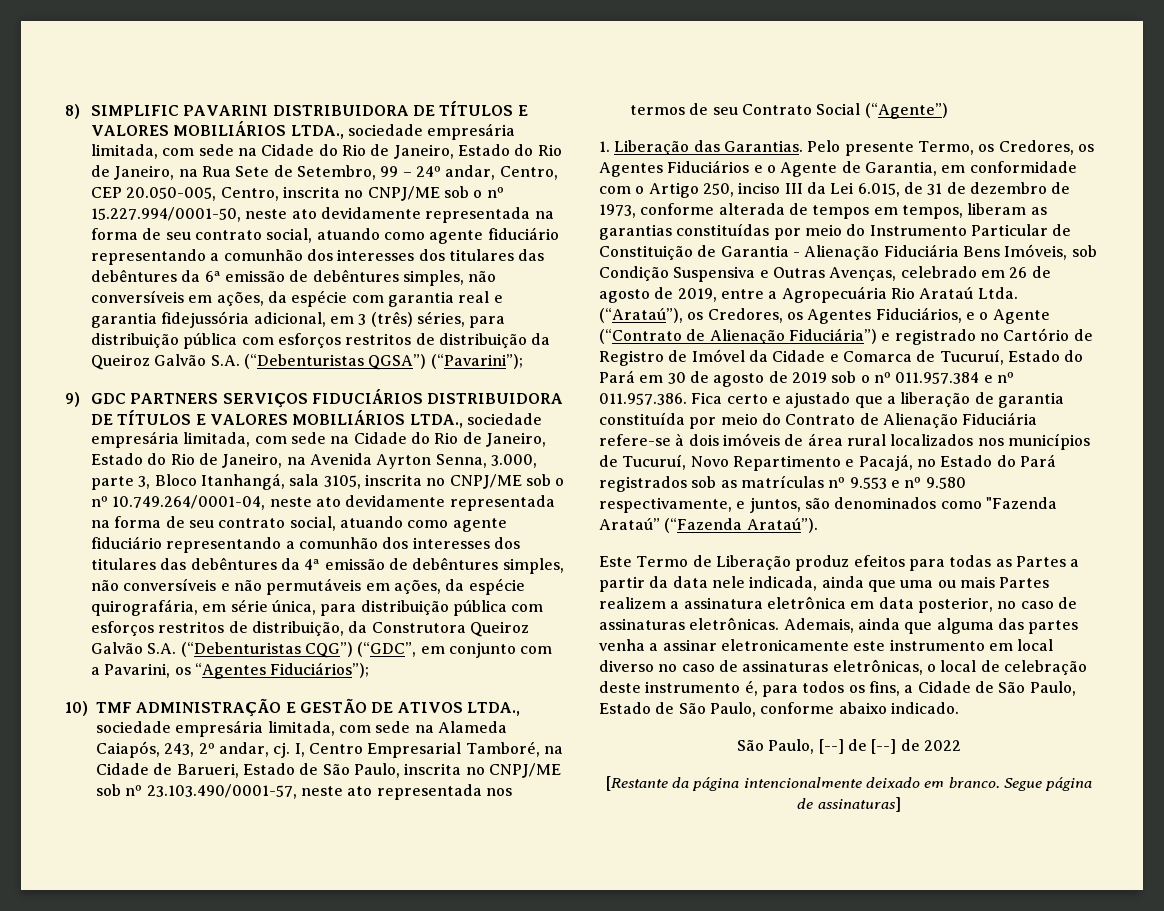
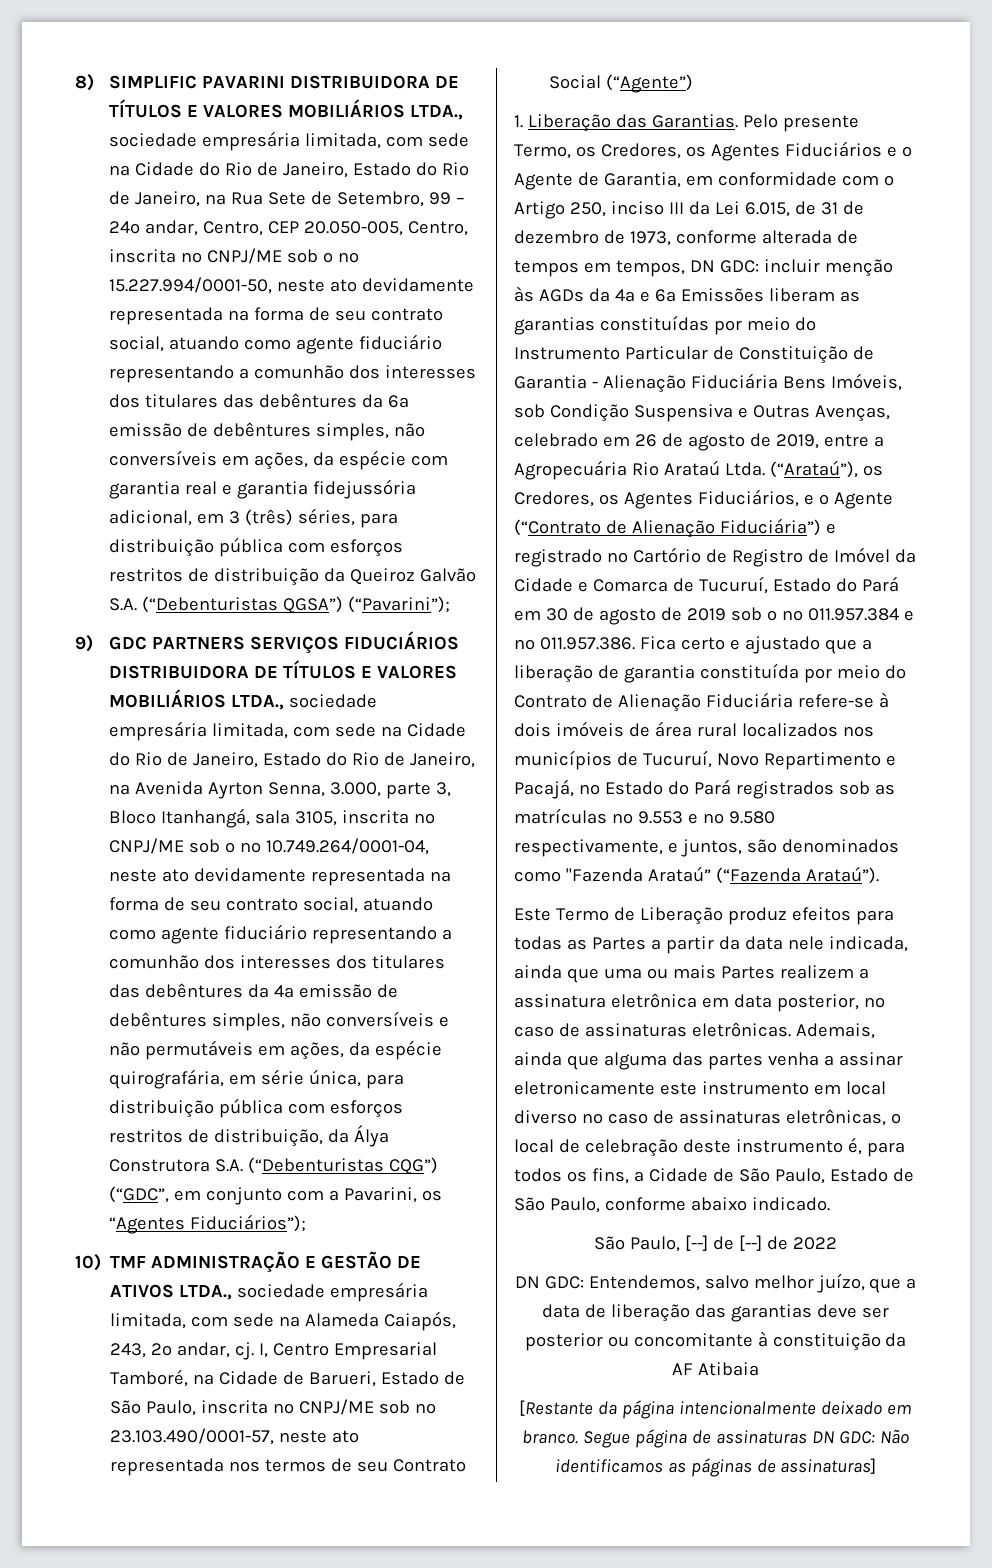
- 9) GDC PARTNERS SERVIÇOS FIDUCIÁRIOS DISTRIBUIDORA DE TÍTULOS E VALORES MOBILIÁRIOS LTDA., sociedade empresária limitada, com sede na Cidade do Rio de Janeiro, Estado do Rio de Janeiro, na Avenida Ayrton Senna, 3.000, parte 3, Bloco Itanhangá, sala 3105, inscrita no CNPJ/ME sob o nº 10.749.264/0001-04, neste ato devidamente representada na forma de seu contrato social, atuando como agente fiduciário representando a comunhão dos interesses dos titulares das debêntures da 4ª emissão de debêntures simples, não conversíveis e não permutáveis em ações, da espécie quirografária, em série única, para distribuição pública com esforços restritos de distribuição, da Construtora Queiroz Galvão S.A. (“Debenturistas CQG”) (“GDC”, em conjunto com a Pavarini, os “Agentes Fiduciários”);
+ 9) GDC PARTNERS SERVIÇOS FIDUCIÁRIOS DISTRIBUIDORA DE TÍTULOS E VALORES MOBILIÁRIOS LTDA., sociedade empresária limitada, com sede na Cidade do Rio de Janeiro, Estado do Rio de Janeiro, na Avenida Ayrton Senna, 3.000, parte 3, Bloco Itanhangá, sala 3105, inscrita no CNPJ/ME sob o nº 10.749.264/0001-04, neste ato devidamente representada na forma de seu contrato social, atuando como agente fiduciário representando a comunhão dos interesses dos titulares das debêntures da 4ª emissão de debêntures simples, não conversíveis e não permutáveis em ações, da espécie quirografária, em série única, para distribuição pública com esforços restritos de distribuição, da Álya Construtora S.A. (“Debenturistas CQG”) (“GDC”, em conjunto com a Pavarini, os “Agentes Fiduciários”);
- Pelo presente Termo, os Credores, os Agentes Fiduciários e o Agente de Garantia, em conformidade com o Artigo 250, inciso III da Lei 6.015, de 31 de dezembro de 1973, conforme alterada de tempos em tempos, liberam as garantias constituídas por meio do Instrumento Particular de Constituição de Garantia - Alienação Fiduciária Bens Imóveis, sob Condição Suspensiva e Outras Avenças, celebrado em 26 de agosto de 2019, entre a Agropecuária Rio Arataú Ltda.
+ Pelo presente Termo, os Credores, os Agentes Fiduciários e o Agente de Garantia, em conformidade com o Artigo 250, inciso III da Lei 6.015, de 31 de dezembro de 1973, conforme alterada de tempos em tempos, DN GDC: incluir menção às AGDs da 4ª e 6ª Emissões liberam as garantias constituídas por meio do Instrumento Particular de Constituição de Garantia - Alienação Fiduciária Bens Imóveis, sob Condição Suspensiva e Outras Avenças, celebrado em 26 de agosto de 2019, entre a Agropecuária Rio Arataú Ltda.
+ DN GDC: Entendemos, salvo melhor juízo, que a data de liberação das garantias deve ser posterior ou concomitante à constituição da AF Atibaia
- Segue página de assinaturas]
+ Segue página de assinaturas DN GDC: Não identificamos as páginas de assinaturas]

